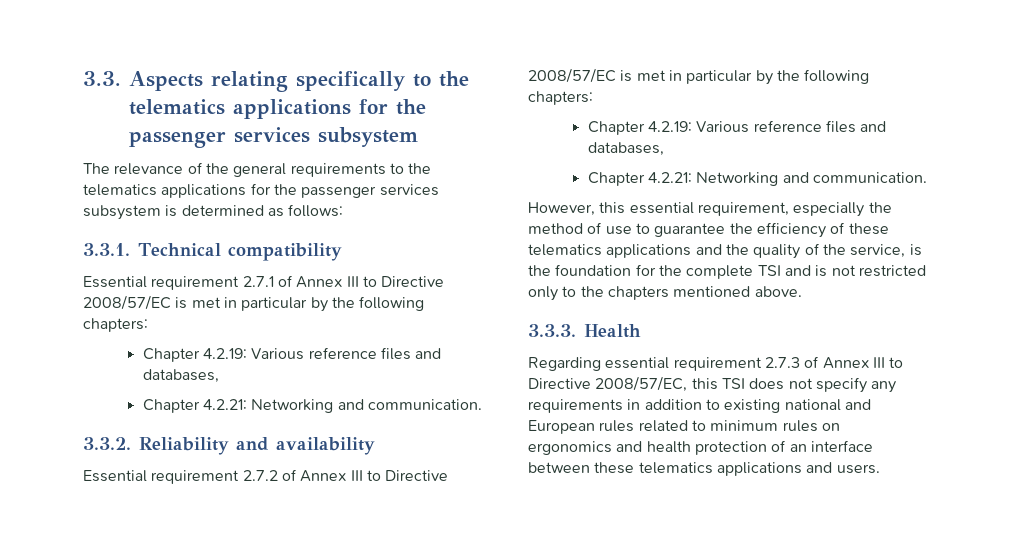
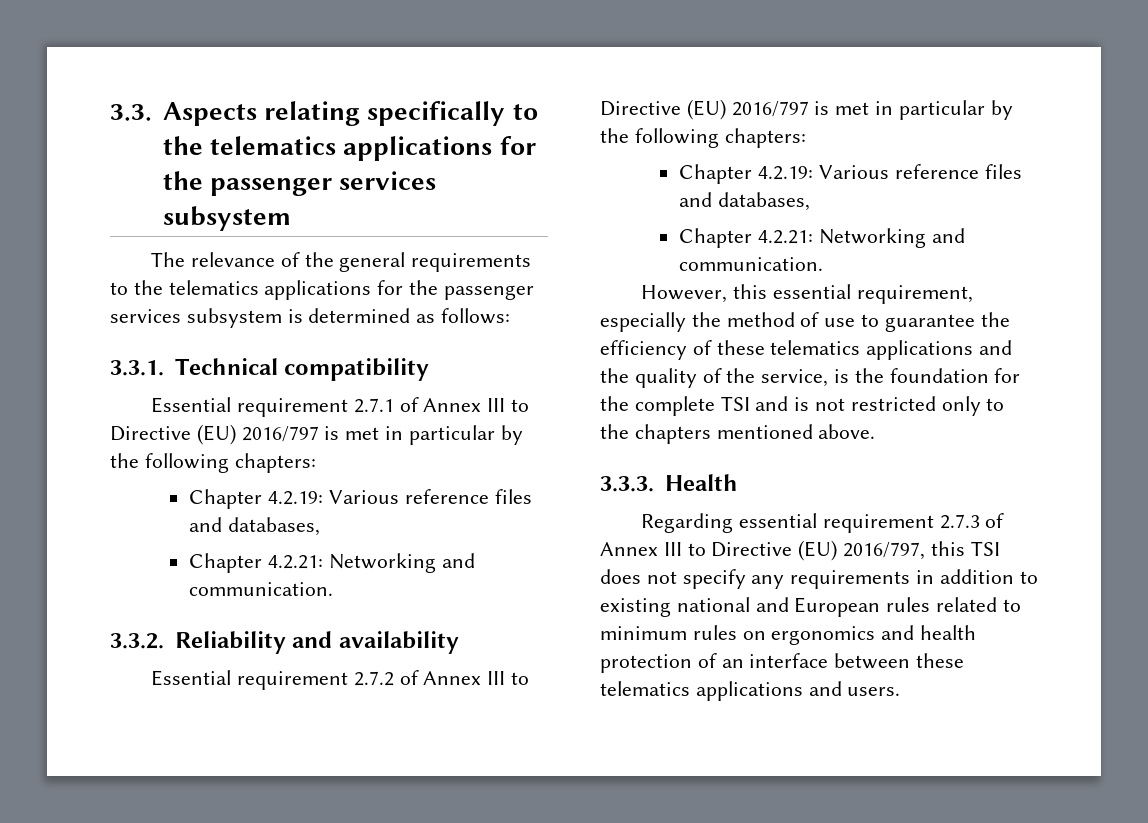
- Essential requirement 2.7.1 of Annex III to Directive 2008/57/EC is met in particular by the following chapters:
+ Essential requirement 2.7.1 of Annex III to Directive (EU) 2016/797 is met in particular by the following chapters:
- Essential requirement 2.7.2 of Annex III to Directive 2008/57/EC is met in particular by the following chapters:
+ Essential requirement 2.7.2 of Annex III to Directive (EU) 2016/797 is met in particular by the following chapters:
- Regarding essential requirement 2.7.3 of Annex III to Directive 2008/57/EC, this TSI does not specify any requirements in addition to existing national and European rules related to minimum rules on ergonomics and health protection of an interface between these telematics applications and users.
+ Regarding essential requirement 2.7.3 of Annex III to Directive (EU) 2016/797, this TSI does not specify any requirements in addition to existing national and European rules related to minimum rules on ergonomics and health protection of an interface between these telematics applications and users.

